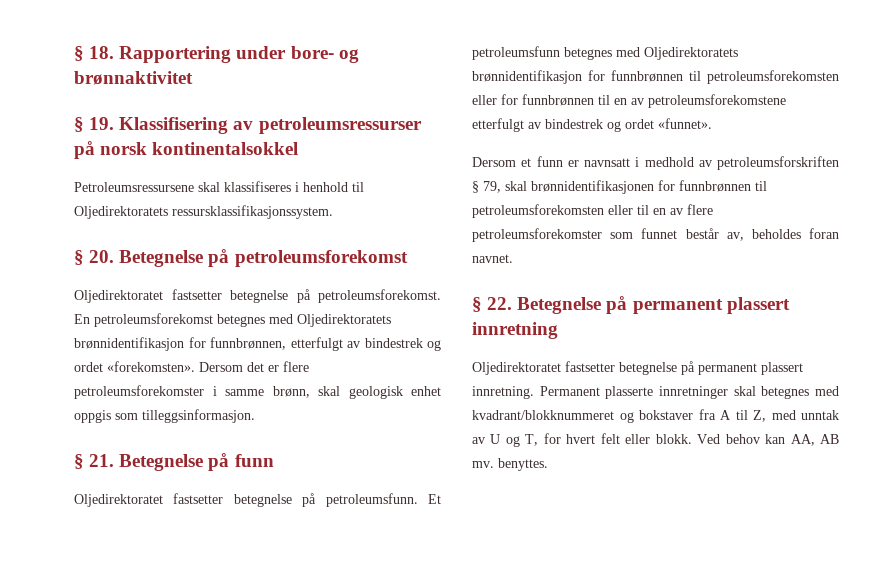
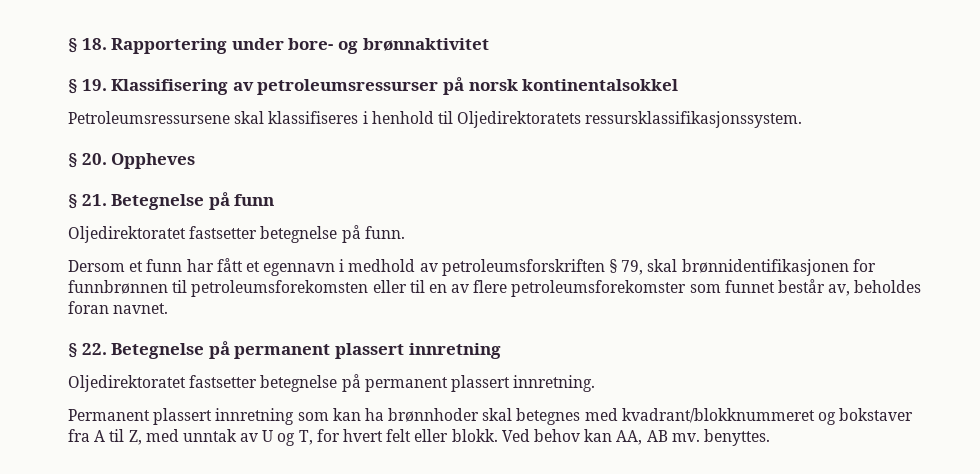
- § 20. Betegnelse på petroleumsforekomst
- Oljedirektoratet fastsetter betegnelse på petroleumsforekomst. En petroleumsforekomst betegnes med Oljedirektoratets brønnidentifikasjon for funnbrønnen, etterfulgt av bindestrek og ordet «forekomsten». Dersom det er flere petroleumsforekomster i samme brønn, skal geologisk enhet oppgis som tilleggsinformasjon.
+ § 20. Oppheves
- Oljedirektoratet fastsetter betegnelse på petroleumsfunn. Et petroleumsfunn betegnes med Oljedirektoratets brønnidentifikasjon for funnbrønnen til petroleumsforekomsten eller for funnbrønnen til en av petroleumsforekomstene etterfulgt av bindestrek og ordet «funnet».
+ Oljedirektoratet fastsetter betegnelse på funn.
- Dersom et funn er navnsatt i medhold av petroleumsforskriften § 79, skal brønnidentifikasjonen for funnbrønnen til petroleumsforekomsten eller til en av flere petroleumsforekomster som funnet består av, beholdes foran navnet.
+ Dersom et funn har fått et egennavn i medhold av petroleumsforskriften § 79, skal brønnidentifikasjonen for funnbrønnen til petroleumsforekomsten eller til en av flere petroleumsforekomster som funnet består av, beholdes foran navnet.
- Oljedirektoratet fastsetter betegnelse på permanent plassert innretning. Permanent plasserte innretninger skal betegnes med kvadrant/blokknummeret og bokstaver fra A til Z, med unntak av U og T, for hvert felt eller blokk.
+ Oljedirektoratet fastsetter betegnelse på permanent plassert innretning.
+ Permanent plassert innretning som kan ha brønnhoder skal betegnes med kvadrant/blokknummeret og bokstaver fra A til Z, med unntak av U og T, for hvert felt eller blokk.

